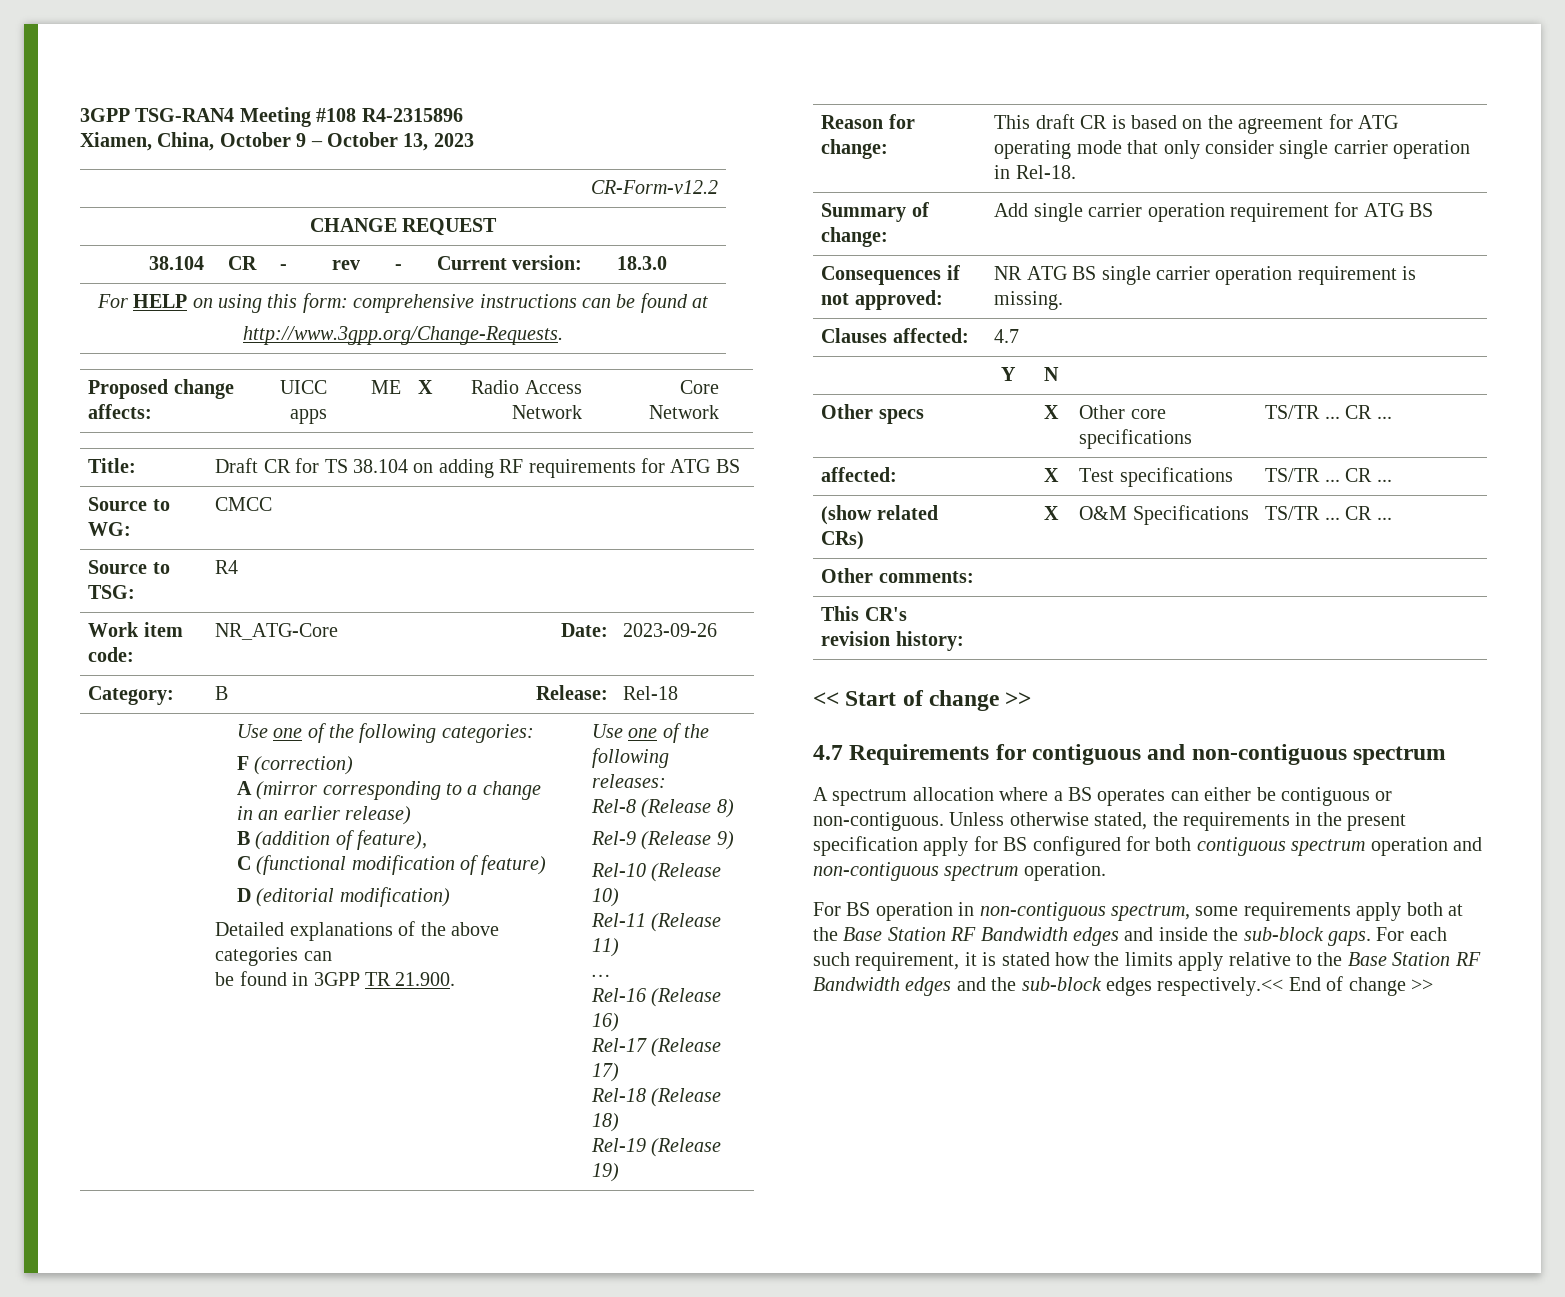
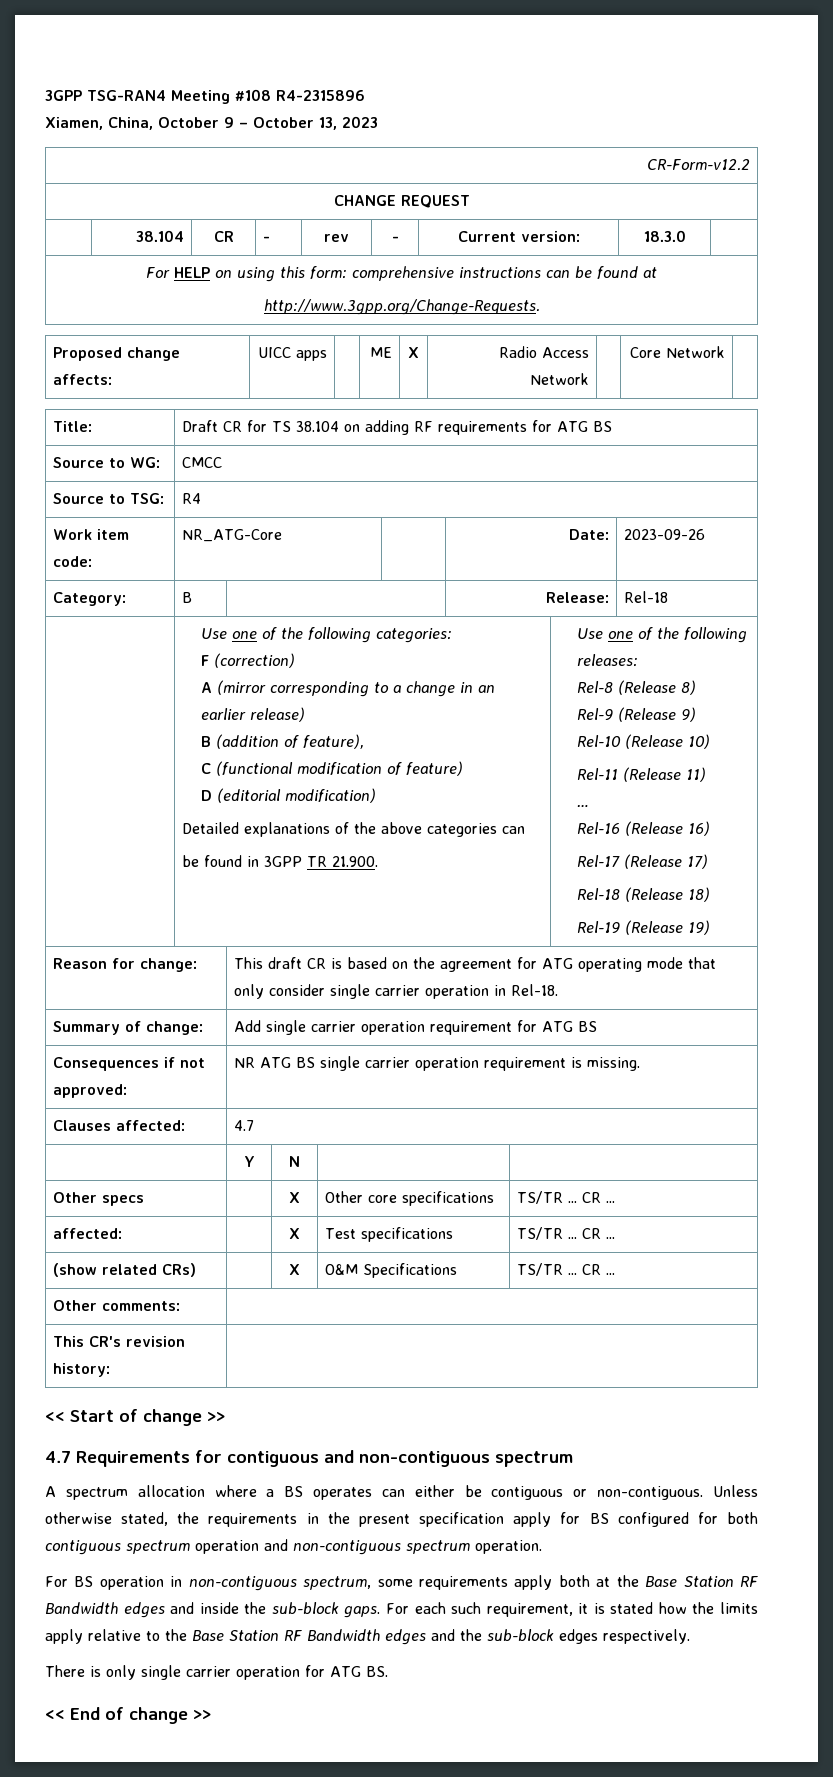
- For each such requirement, it is stated how the limits apply relative to the Base Station RF Bandwidth edges and the sub-block edges respectively.<< End of change >>
+ For each such requirement, it is stated how the limits apply relative to the Base Station RF Bandwidth edges and the sub-block edges respectively.
+ There is only single carrier operation for ATG BS.
+ << End of change >>

